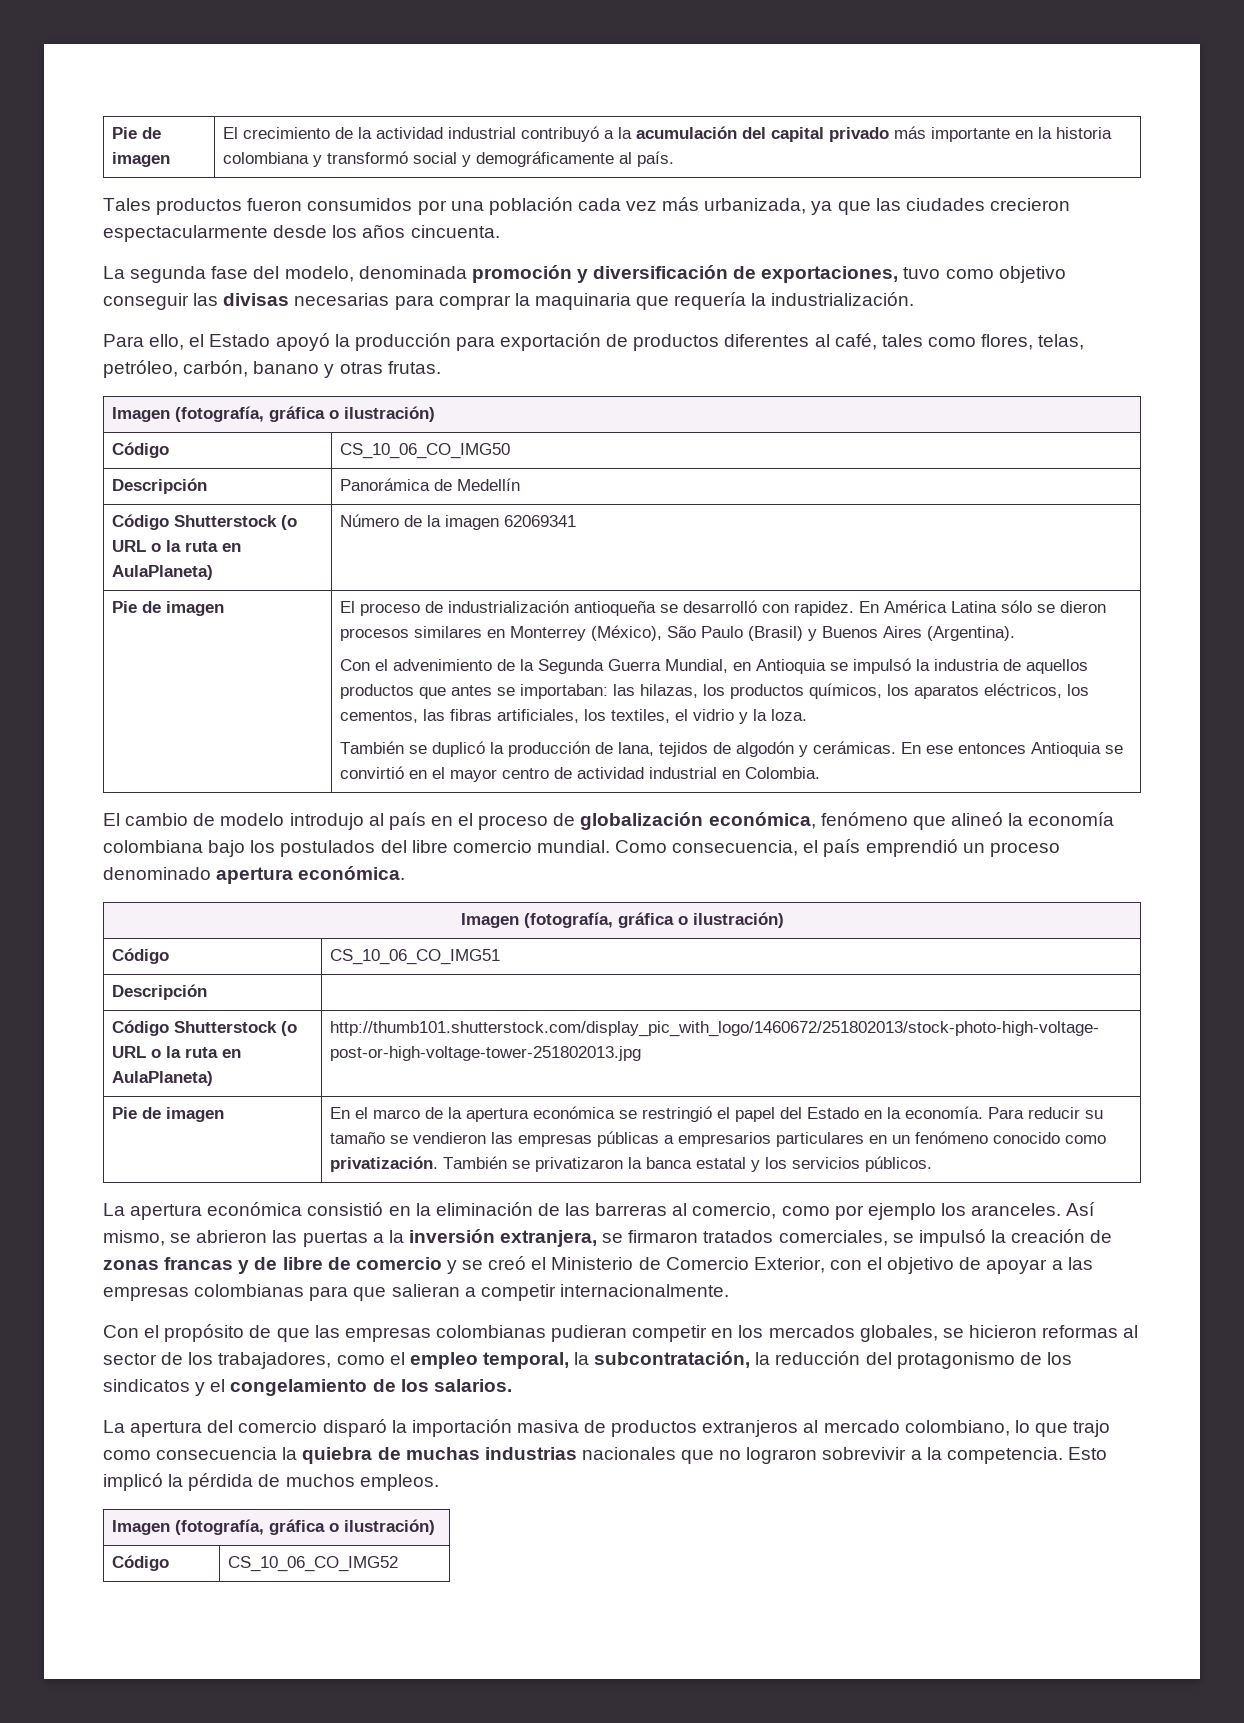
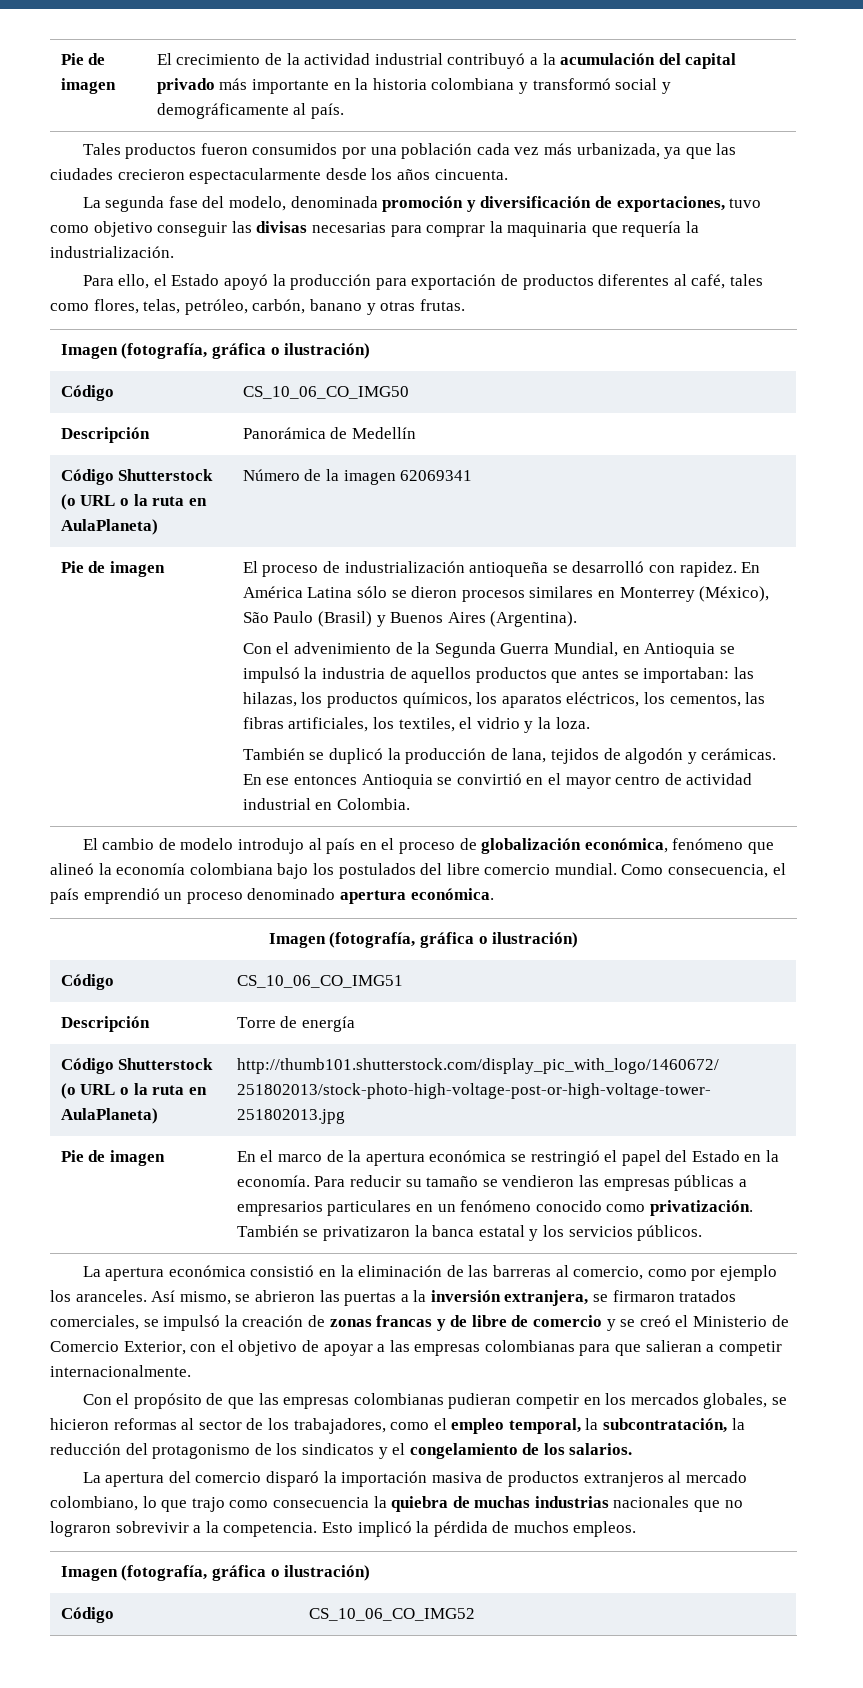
  Código | CS_10_06_CO_IMG51
- Descripción |
+ Descripción | Torre de energía

